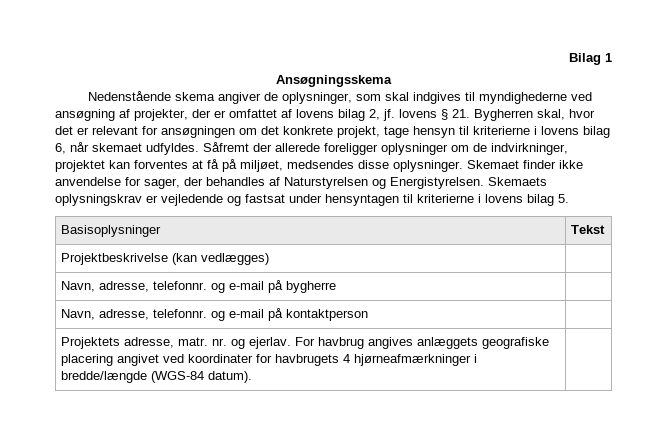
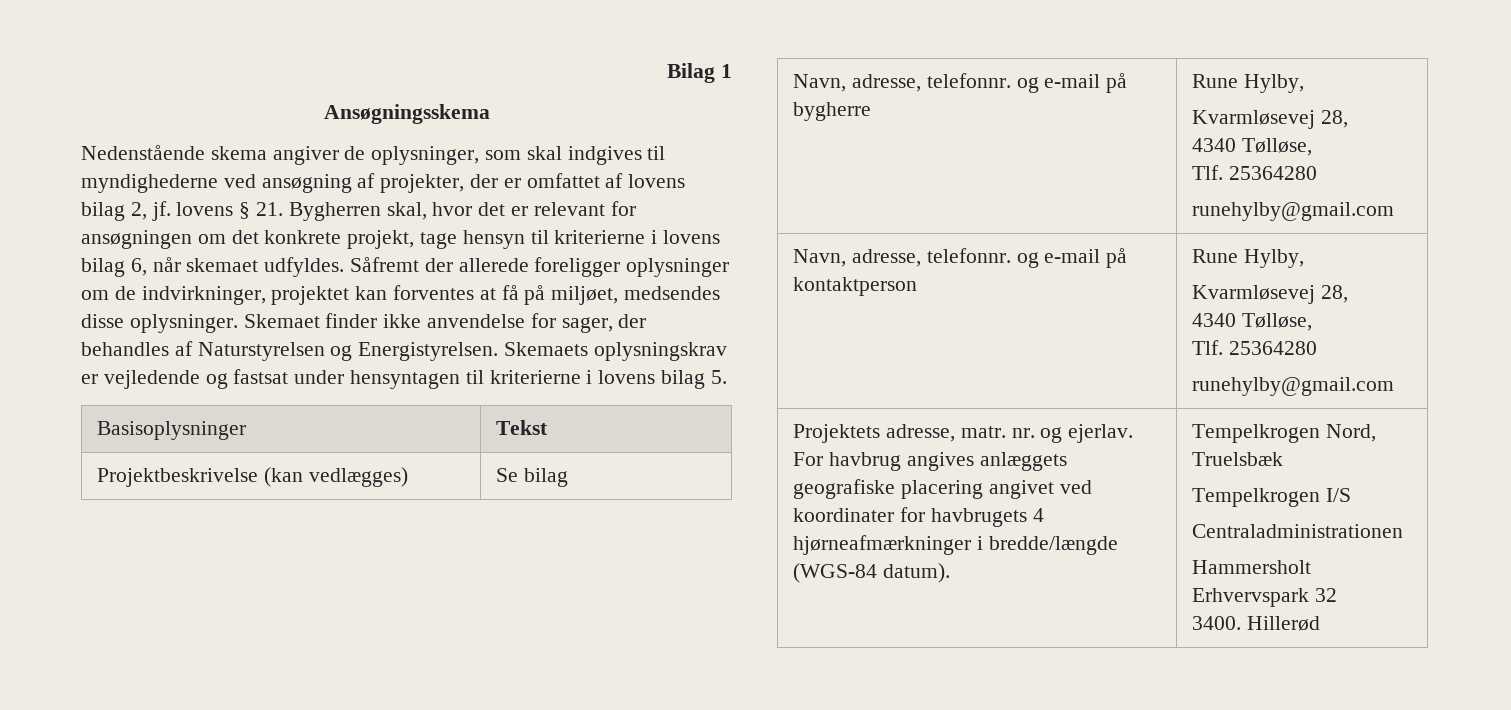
- Projektbeskrivelse (kan vedlægges) |
+ Projektbeskrivelse (kan vedlægges) | Se bilag
- Navn, adresse, telefonnr. og e-mail på bygherre |
+ Navn, adresse, telefonnr. og e-mail på bygherre | Rune Hylby,
+ Kvarmløsevej 28,
+ 4340 Tølløse,
+ Tlf. 25364280
+ runehylby@gmail.com
- Navn, adresse, telefonnr. og e-mail på kontaktperson |
+ Navn, adresse, telefonnr. og e-mail på kontaktperson | Rune Hylby,
+ Kvarmløsevej 28,
+ 4340 Tølløse,
+ Tlf. 25364280
+ runehylby@gmail.com
- Projektets adresse, matr. nr. og ejerlav. For havbrug angives anlæggets geografiske placering angivet ved koordinater for havbrugets 4 hjørneafmærkninger i bredde/længde (WGS-84 datum). |
+ Projektets adresse, matr. nr. og ejerlav. For havbrug angives anlæggets geografiske placering angivet ved koordinater for havbrugets 4 hjørneafmærkninger i bredde/længde (WGS-84 datum). | Tempelkrogen Nord, Truelsbæk
+ Tempelkrogen I/S
+ Centraladministrationen
+ Hammersholt Erhvervspark 32
+ 3400. Hillerød

